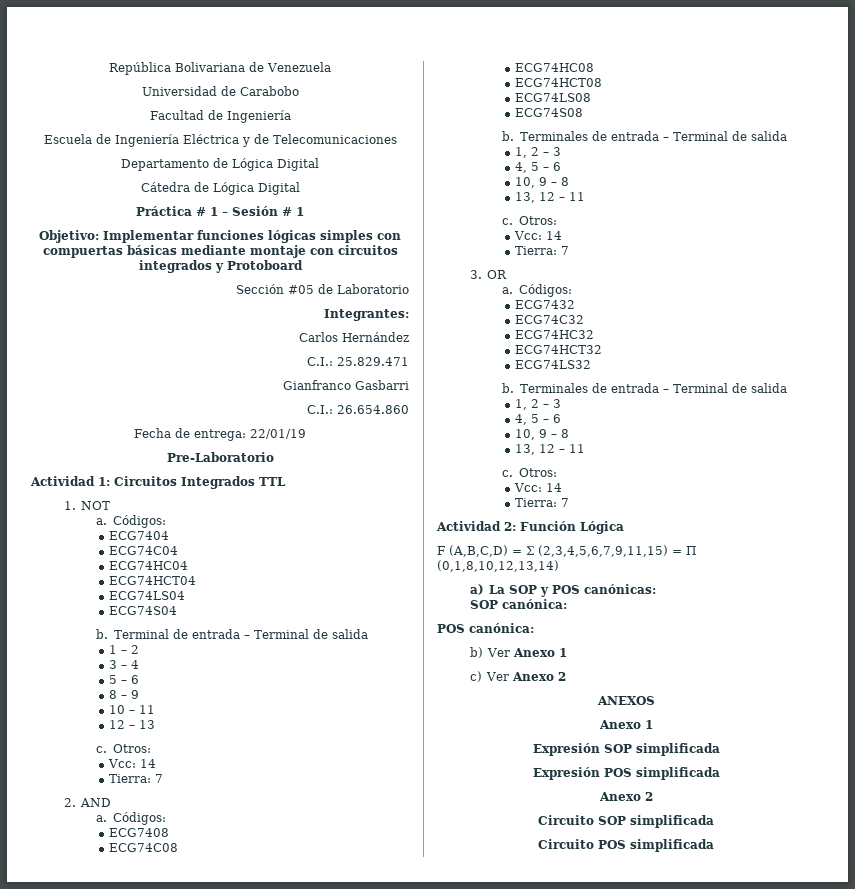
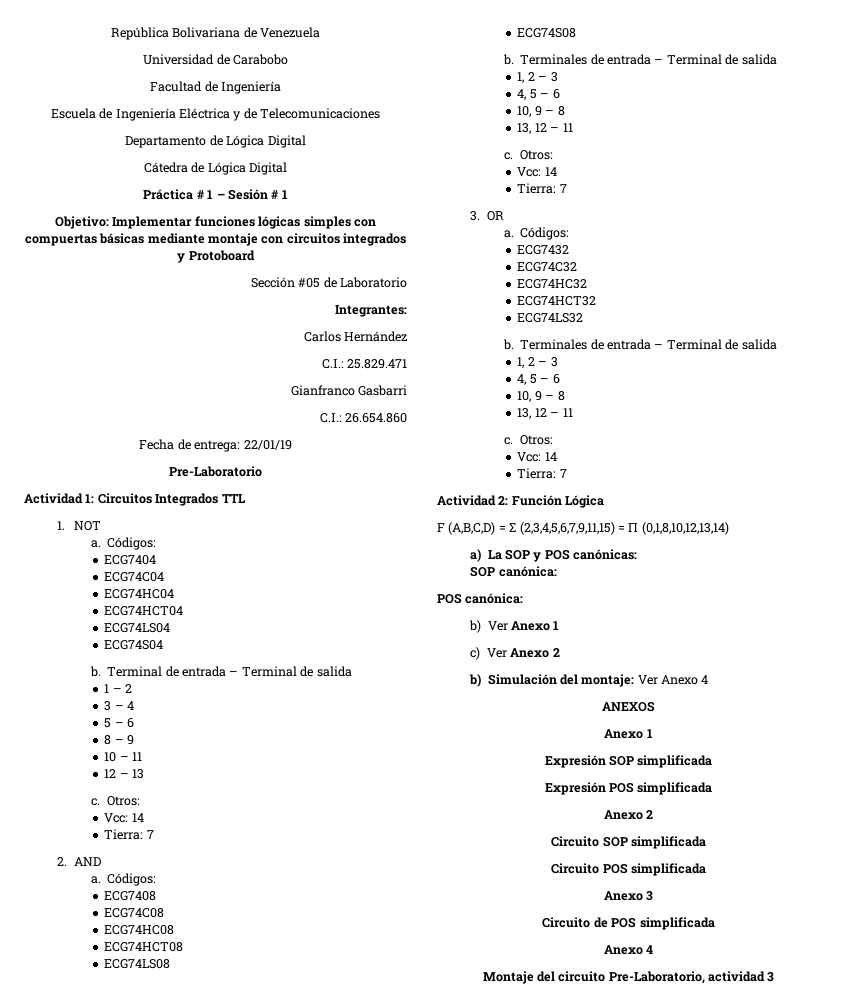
+ b) Simulación del montaje: Ver Anexo 4
+ Anexo 3
+ Circuito de POS simplificada
+ Anexo 4
+ Montaje del circuito Pre-Laboratorio, actividad 3

